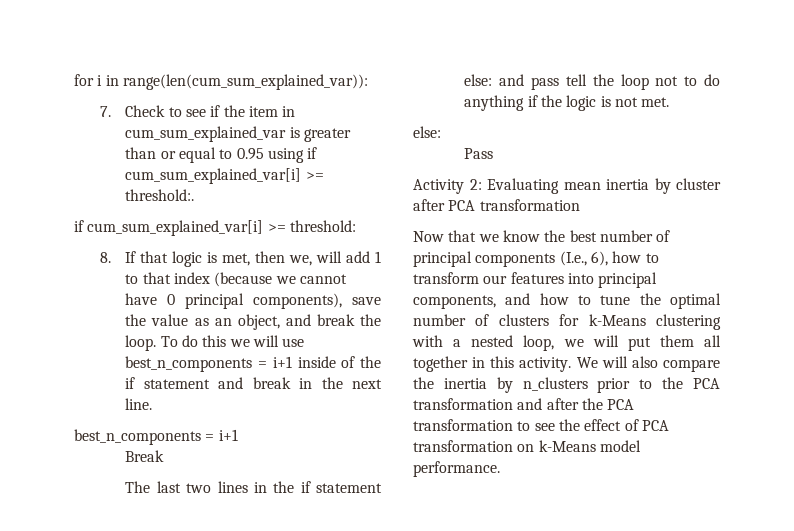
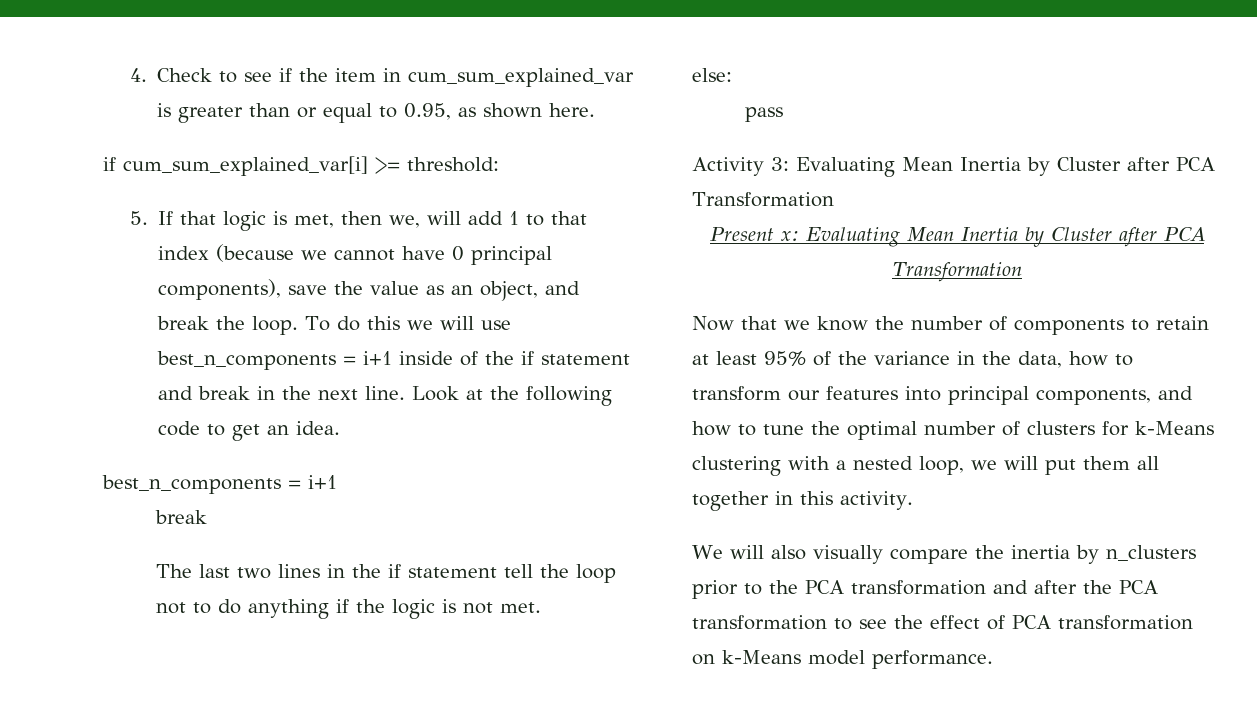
- for i in range(len(cum_sum_explained_var)):
- 7. Check to see if the item in cum_sum_explained_var is greater than or equal to 0.95 using if cum_sum_explained_var[i] >= threshold:.
+ 4. Check to see if the item in cum_sum_explained_var is greater than or equal to 0.95, as shown here.
- 8. If that logic is met, then we, will add 1 to that index (because we cannot have 0 principal components), save the value as an object, and break the loop.
+ 5. If that logic is met, then we, will add 1 to that index (because we cannot have 0 principal components), save the value as an object, and break the loop.
- To do this we will use best_n_components = i+1 inside of the if statement and break in the next line.
+ To do this we will use best_n_components = i+1 inside of the if statement and break in the next line. Look at the following code to get an idea.
  best_n_components = i+1
- Break
+ break
- The last two lines in the if statement else: and pass tell the loop not to do anything if the logic is not met.
+ The last two lines in the if statement tell the loop not to do anything if the logic is not met.
- Pass
+ pass
- Activity 2: Evaluating mean inertia by cluster after PCA transformation
+ Activity 3: Evaluating Mean Inertia by Cluster after PCA Transformation
+ Present x: Evaluating Mean Inertia by Cluster after PCA Transformation
- Now that we know the best number of principal components (I.e., 6), how to transform our features into principal components, and how to tune the optimal number of clusters for k-Means clustering with a nested loop, we will put them all together in this activity. We will also compare the inertia by n_clusters prior to the PCA transformation and after the PCA transformation to see the effect of PCA transformation on k-Means model performance.
+ Now that we know the number of components to retain at least 95% of the variance in the data, how to transform our features into principal components, and how to tune the optimal number of clusters for k-Means clustering with a nested loop, we will put them all together in this activity.
+ We will also visually compare the inertia by n_clusters prior to the PCA transformation and after the PCA transformation to see the effect of PCA transformation on k-Means model performance.

